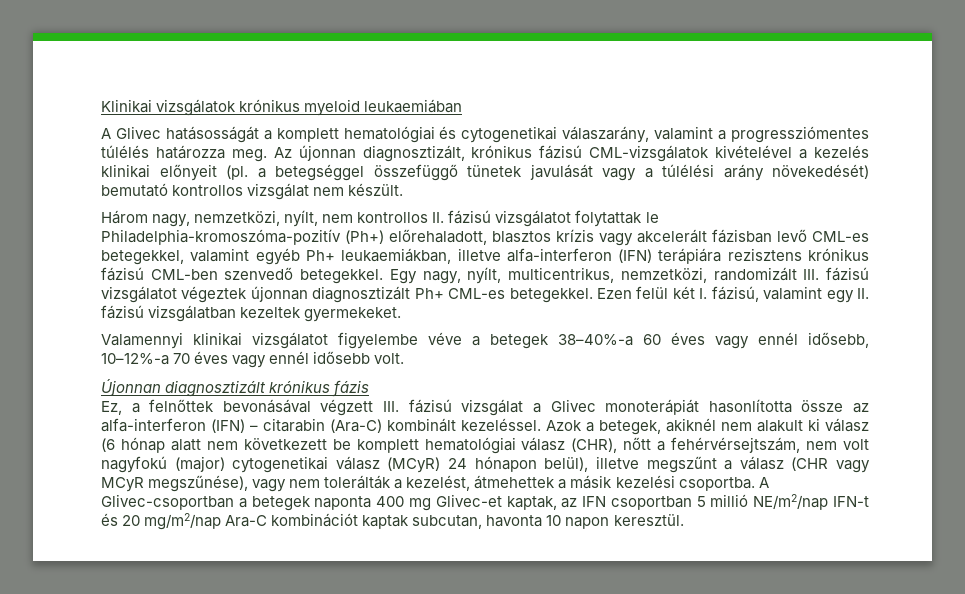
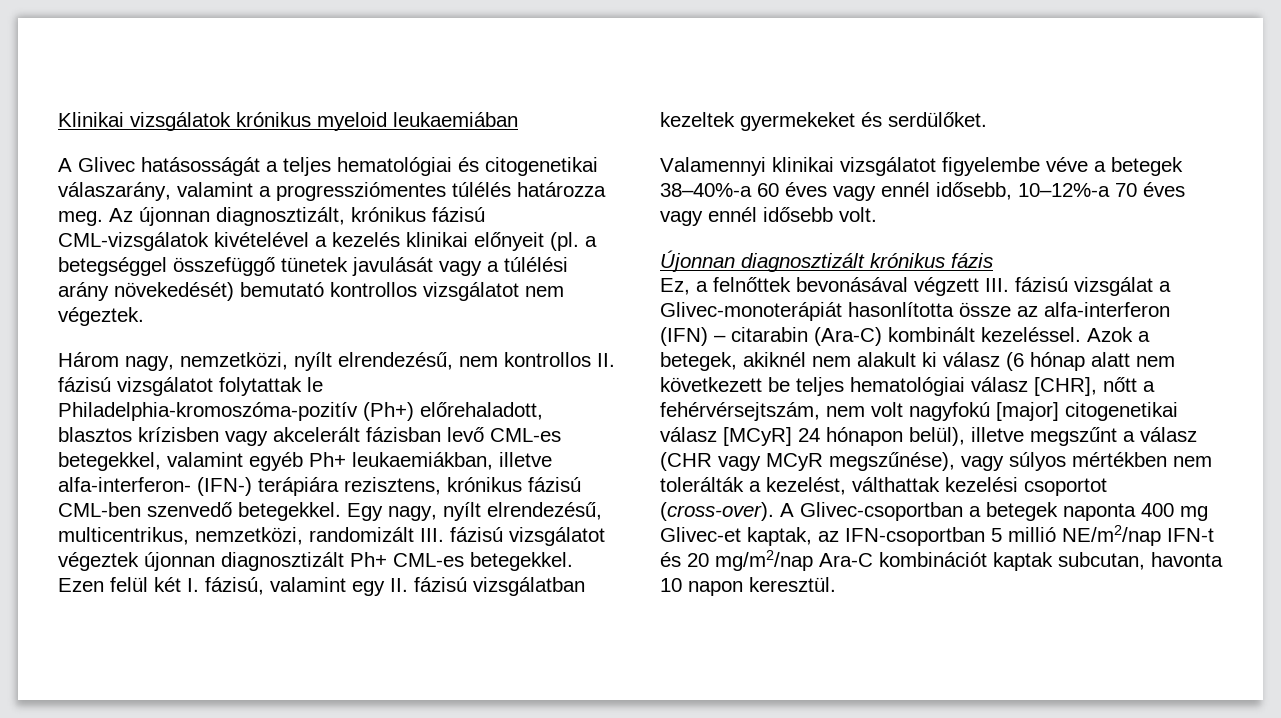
- A Glivec hatásosságát a komplett hematológiai és cytogenetikai válaszarány, valamint a progressziómentes túlélés határozza meg.
+ A Glivec hatásosságát a teljes hematológiai és citogenetikai válaszarány, valamint a progressziómentes túlélés határozza meg.
- Az újonnan diagnosztizált, krónikus fázisú CML-vizsgálatok kivételével a kezelés klinikai előnyeit (pl. a betegséggel összefüggő tünetek javulását vagy a túlélési arány növekedését) bemutató kontrollos vizsgálat nem készült.
+ Az újonnan diagnosztizált, krónikus fázisú CML-vizsgálatok kivételével a kezelés klinikai előnyeit (pl. a betegséggel összefüggő tünetek javulását vagy a túlélési arány növekedését) bemutató kontrollos vizsgálatot nem végeztek.
- Három nagy, nemzetközi, nyílt, nem kontrollos II. fázisú vizsgálatot folytattak le Philadelphia-kromoszóma-pozitív (Ph+) előrehaladott, blasztos krízis vagy akcelerált fázisban levő CML-es betegekkel, valamint egyéb Ph+ leukaemiákban, illetve alfa-interferon (IFN) terápiára rezisztens krónikus fázisú CML-ben szenvedő betegekkel.
+ Három nagy, nemzetközi, nyílt elrendezésű, nem kontrollos II. fázisú vizsgálatot folytattak le Philadelphia-kromoszóma-pozitív (Ph+) előrehaladott, blasztos krízisben vagy akcelerált fázisban levő CML-es betegekkel, valamint egyéb Ph+ leukaemiákban, illetve alfa-interferon- (IFN-) terápiára rezisztens, krónikus fázisú CML-ben szenvedő betegekkel.
- Egy nagy, nyílt, multicentrikus, nemzetközi, randomizált III. fázisú vizsgálatot végeztek újonnan diagnosztizált Ph+ CML-es betegekkel.
+ Egy nagy, nyílt elrendezésű, multicentrikus, nemzetközi, randomizált III. fázisú vizsgálatot végeztek újonnan diagnosztizált Ph+ CML-es betegekkel.
- Ezen felül két I. fázisú, valamint egy II. fázisú vizsgálatban kezeltek gyermekeket.
+ Ezen felül két I. fázisú, valamint egy II. fázisú vizsgálatban kezeltek gyermekeket és serdülőket.
- Ez, a felnőttek bevonásával végzett III. fázisú vizsgálat a Glivec monoterápiát hasonlította össze az alfa-interferon (IFN) – citarabin (Ara-C) kombinált kezeléssel.
+ Ez, a felnőttek bevonásával végzett III. fázisú vizsgálat a Glivec-monoterápiát hasonlította össze az alfa-interferon (IFN) – citarabin (Ara-C) kombinált kezeléssel.
- Azok a betegek, akiknél nem alakult ki válasz (6 hónap alatt nem következett be komplett hematológiai válasz (CHR), nőtt a fehérvérsejtszám, nem volt nagyfokú (major) cytogenetikai válasz (MCyR) 24 hónapon belül), illetve megszűnt a válasz (CHR vagy MCyR megszűnése), vagy nem tolerálták a kezelést, átmehettek a másik kezelési csoportba.
+ Azok a betegek, akiknél nem alakult ki válasz (6 hónap alatt nem következett be teljes hematológiai válasz [CHR], nőtt a fehérvérsejtszám, nem volt nagyfokú [major] citogenetikai válasz [MCyR] 24 hónapon belül), illetve megszűnt a válasz (CHR vagy MCyR megszűnése), vagy súlyos mértékben nem tolerálták a kezelést, válthattak kezelési csoportot (cross-over).
- A Glivec-csoportban a betegek naponta 400 mg Glivec-et kaptak, az IFN csoportban 5 millió NE/m2/nap IFN-t és 20 mg/m2/nap Ara-C kombinációt kaptak subcutan, havonta 10 napon keresztül.
+ A Glivec-csoportban a betegek naponta 400 mg Glivec-et kaptak, az IFN-csoportban 5 millió NE/m2/nap IFN-t és 20 mg/m2/nap Ara-C kombinációt kaptak subcutan, havonta 10 napon keresztül.

